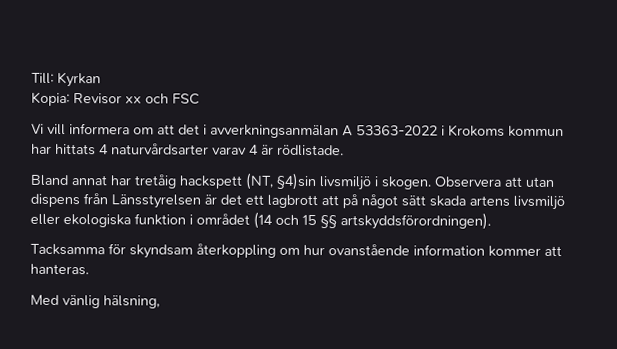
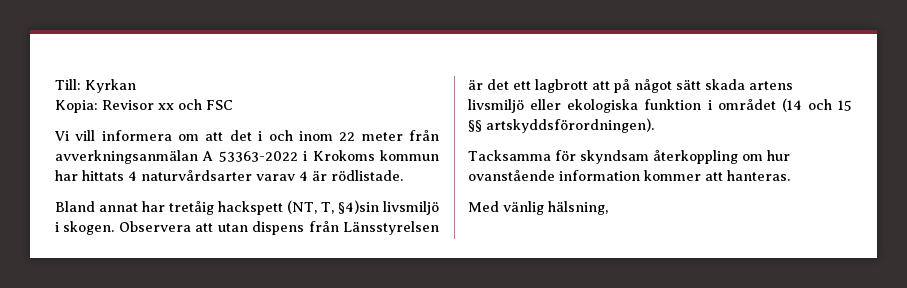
- Vi vill informera om att det i avverkningsanmälan A 53363-2022 i Krokoms kommun har hittats 4 naturvårdsarter varav 4 är rödlistade.
+ Vi vill informera om att det i och inom 22 meter från avverkningsanmälan A 53363-2022 i Krokoms kommun har hittats 4 naturvårdsarter varav 4 är rödlistade.
- Bland annat har tretåig hackspett (NT, §4)sin livsmiljö i skogen.
+ Bland annat har tretåig hackspett (NT, T, §4)sin livsmiljö i skogen.

